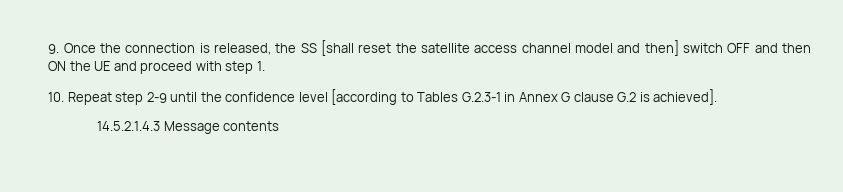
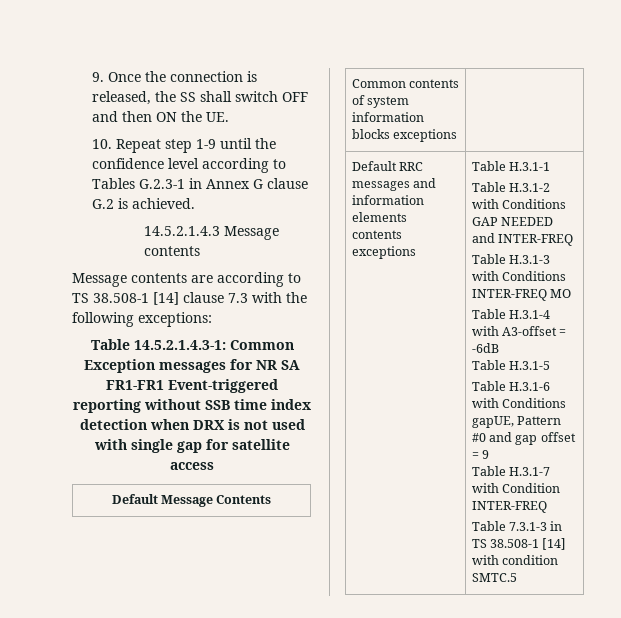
- 9. Once the connection is released, the SS [shall reset the satellite access channel model and then] switch OFF and then ON the UE and proceed with step 1.
+ 9. Once the connection is released, the SS shall switch OFF and then ON the UE.
- 10. Repeat step 2-9 until the confidence level [according to Tables G.2.3-1 in Annex G clause G.2 is achieved].
+ 10. Repeat step 1-9 until the confidence level according to Tables G.2.3-1 in Annex G clause G.2 is achieved.
+ Message contents are according to TS 38.508-1 [14] clause 7.3 with the following exceptions:
+ Table 14.5.2.1.4.3-1: Common Exception messages for NR SA FR1-FR1 Event-triggered reporting without SSB time index detection when DRX is not used with single gap for satellite access
+ Default Message Contents
+ Common contents of system information blocks exceptions |
+ Default RRC messages and information elements contents exceptions | Table H.3.1-1
+ Table H.3.1-2 with Conditions GAP NEEDED and INTER-FREQ
+ Table H.3.1-3 with Conditions INTER-FREQ MO
+ Table H.3.1-4 with A3-offset = -6dB
+ Table H.3.1-5
+ Table H.3.1-6 with Conditions gapUE, Pattern #0 and gap offset = 9
+ Table H.3.1-7 with Condition INTER-FREQ
+ Table 7.3.1-3 in TS 38.508-1 [14] with condition SMTC.5

